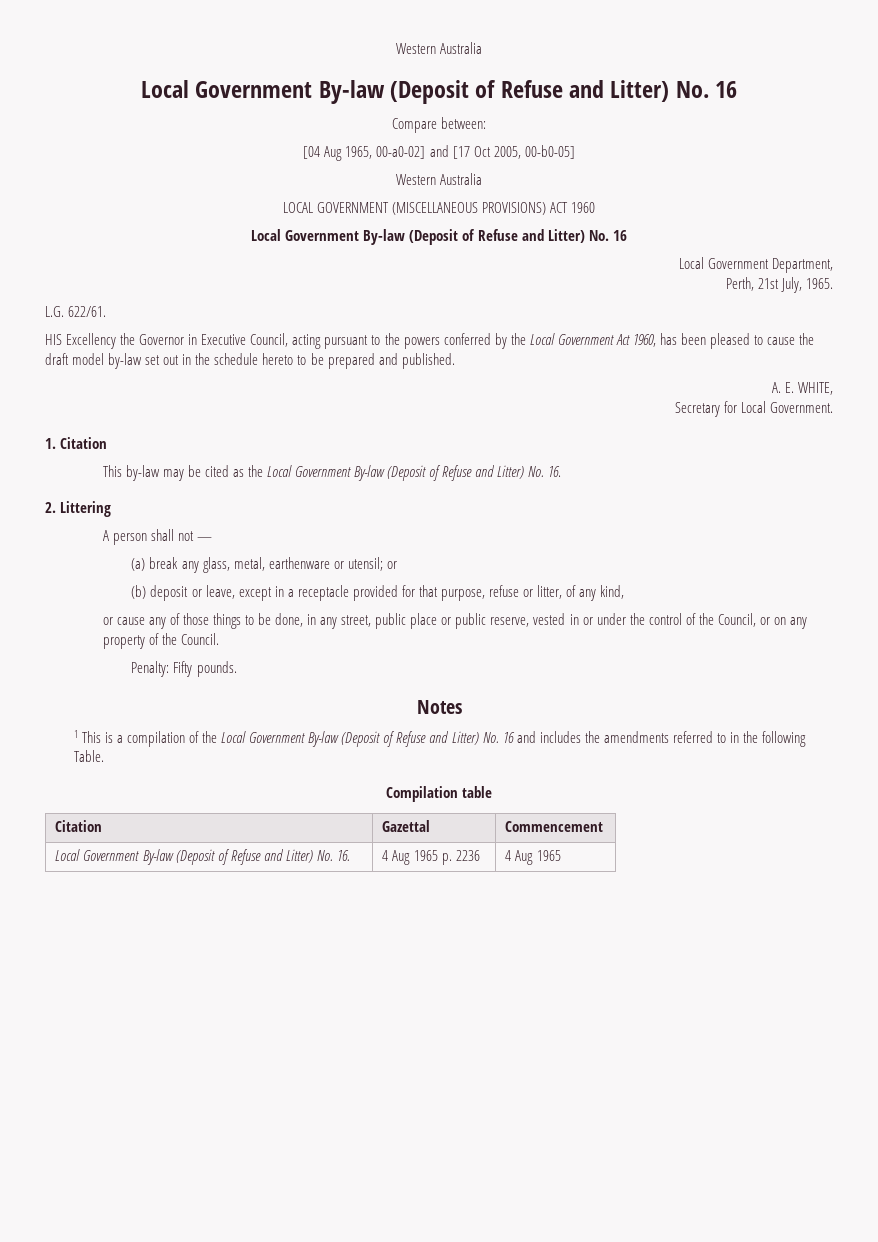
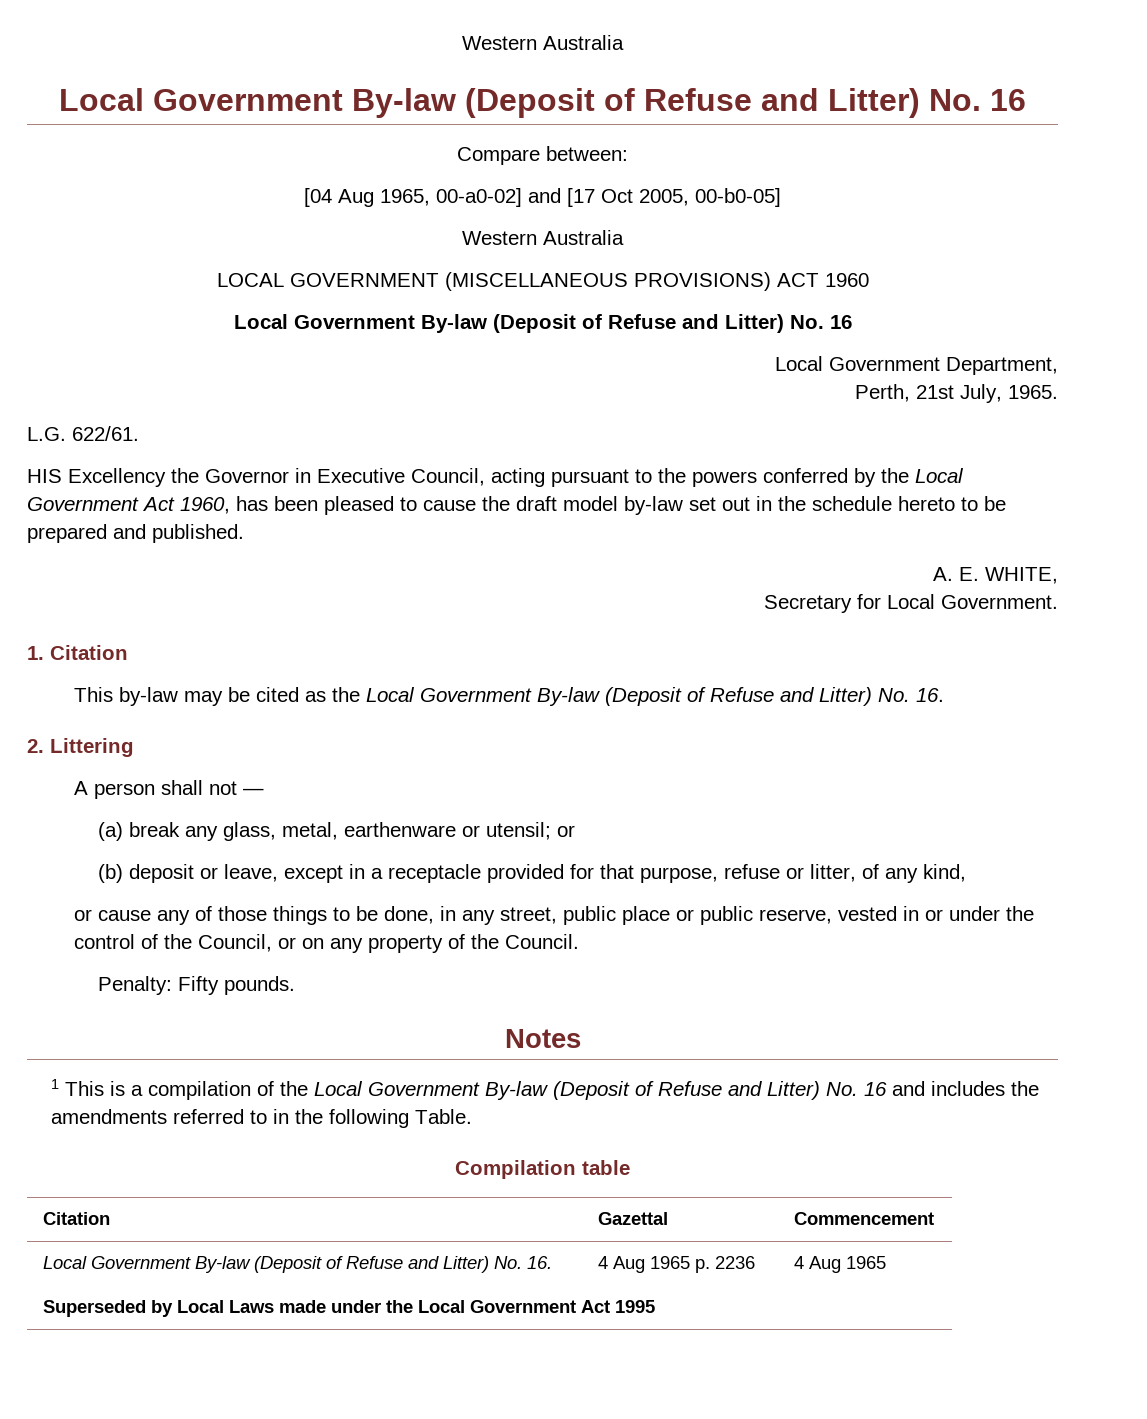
+ Superseded by Local Laws made under the Local Government Act 1995

